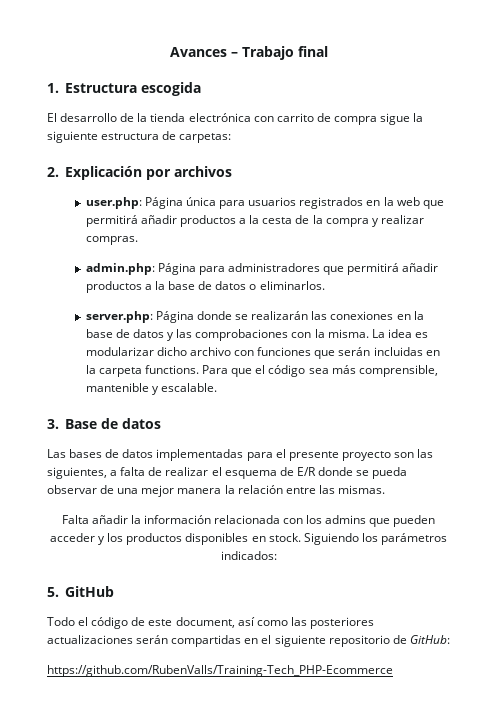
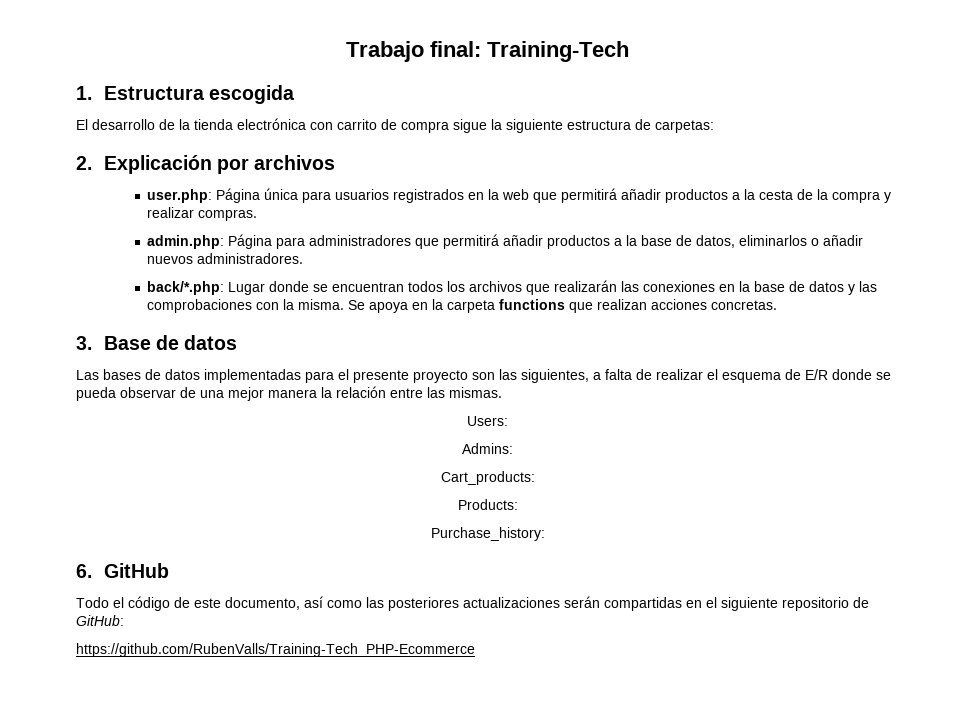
- Avances – Trabajo final
+ Trabajo final: Training-Tech
- admin.php: Página para administradores que permitirá añadir productos a la base de datos o eliminarlos.
- server.php: Página donde se realizarán las conexiones en la base de datos y las comprobaciones con la misma.
+ admin.php: Página para administradores que permitirá añadir productos a la base de datos, eliminarlos o añadir nuevos administradores.
+ back/*.php: Lugar donde se encuentran todos los archivos que realizarán las conexiones en la base de datos y las comprobaciones con la misma.
- La idea es modularizar dicho archivo con funciones que serán incluidas en la carpeta functions. Para que el código sea más comprensible, mantenible y escalable.
+ Se apoya en la carpeta functions que realizan acciones concretas.
- Falta añadir la información relacionada con los admins que pueden acceder y los productos disponibles en stock. Siguiendo los parámetros indicados:
- 5. GitHub
+ Users:
+ Admins:
+ Cart_products:
+ Products:
+ Purchase_history:
+ 6. GitHub
- Todo el código de este document, así como las posteriores actualizaciones serán compartidas en el siguiente repositorio de GitHub:
+ Todo el código de este documento, así como las posteriores actualizaciones serán compartidas en el siguiente repositorio de GitHub:

